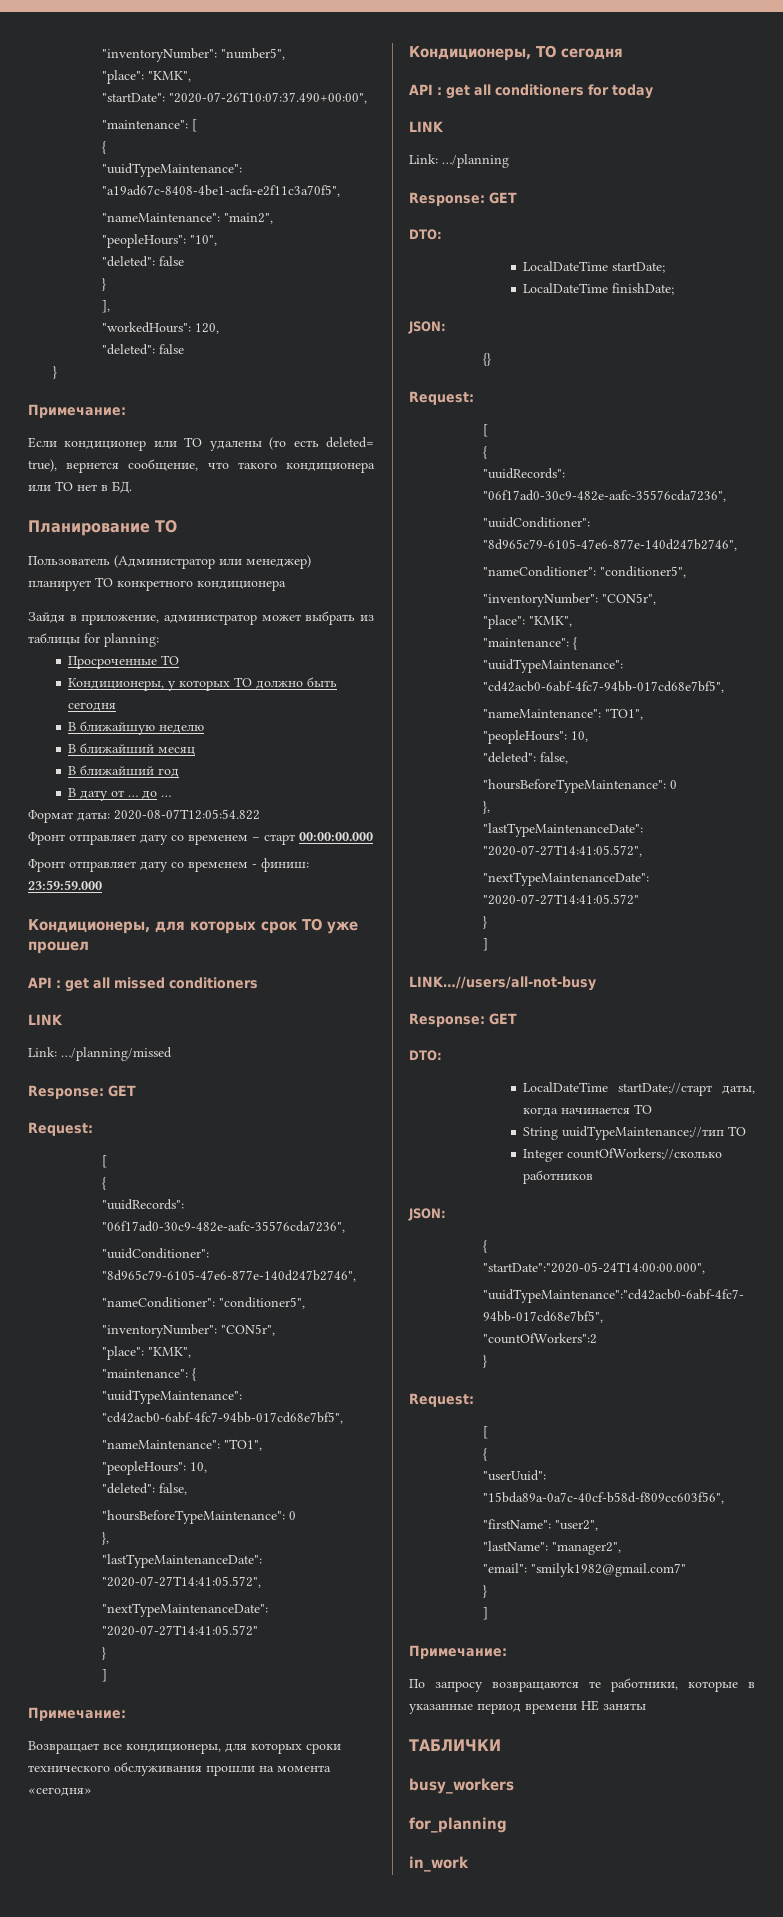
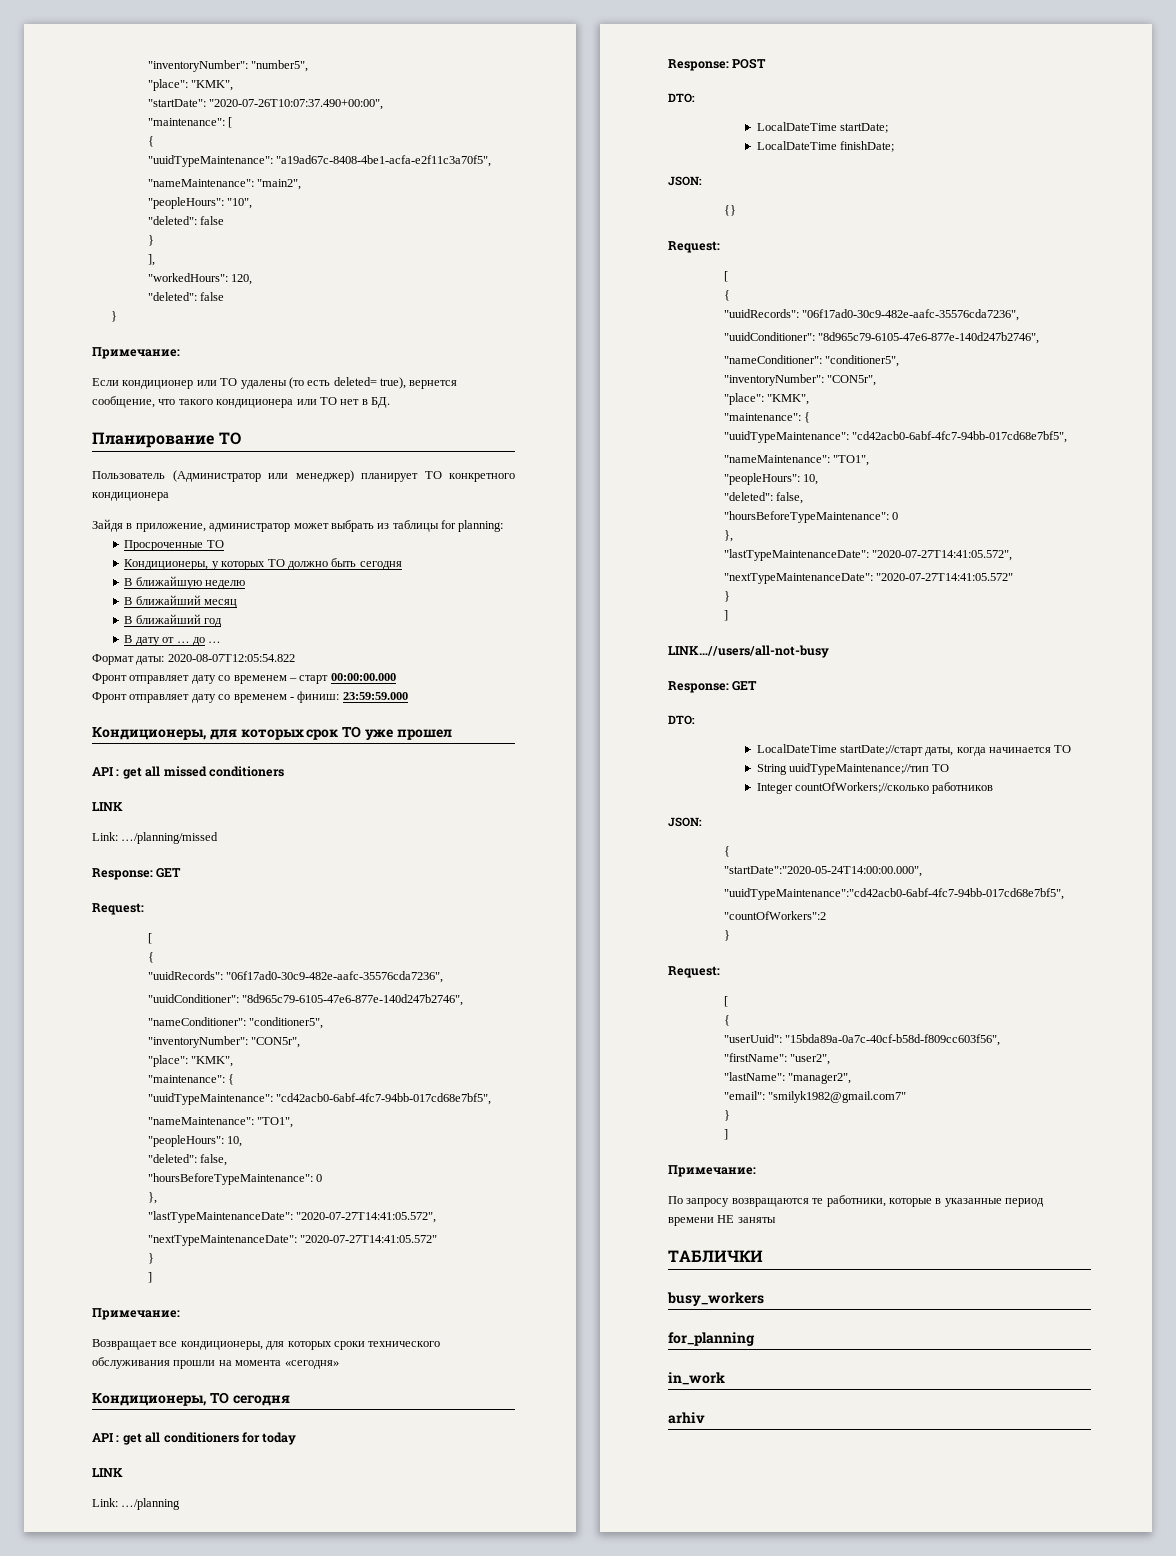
  Link: …/planning
- Response: GET
+ Response: POST
+ arhiv

